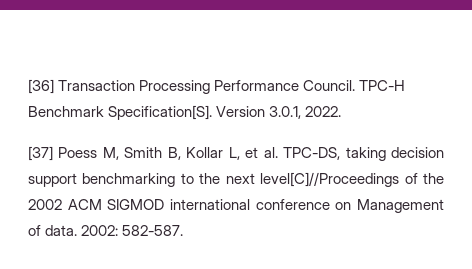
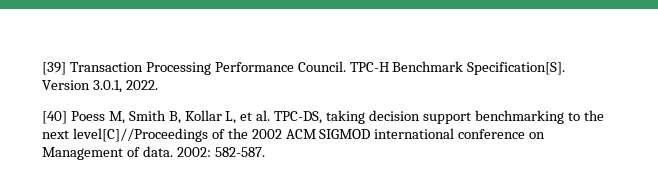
- [36] Transaction Processing Performance Council.
+ [39] Transaction Processing Performance Council.
- [37] Poess M, Smith B, Kollar L, et al. TPC-DS, taking decision support benchmarking to the next level[C]//Proceedings of the 2002 ACM SIGMOD international conference on Management of data.
+ [40] Poess M, Smith B, Kollar L, et al. TPC-DS, taking decision support benchmarking to the next level[C]//Proceedings of the 2002 ACM SIGMOD international conference on Management of data.

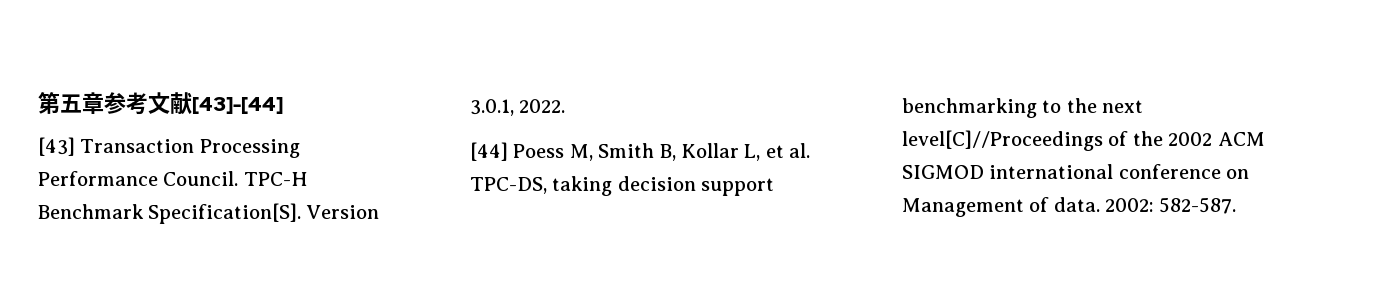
- [39] Transaction Processing Performance Council.
+ 第五章参考文献[43]-[44]
+ [43] Transaction Processing Performance Council.
- [40] Poess M, Smith B, Kollar L, et al. TPC-DS, taking decision support benchmarking to the next level[C]//Proceedings of the 2002 ACM SIGMOD international conference on Management of data.
+ [44] Poess M, Smith B, Kollar L, et al. TPC-DS, taking decision support benchmarking to the next level[C]//Proceedings of the 2002 ACM SIGMOD international conference on Management of data.

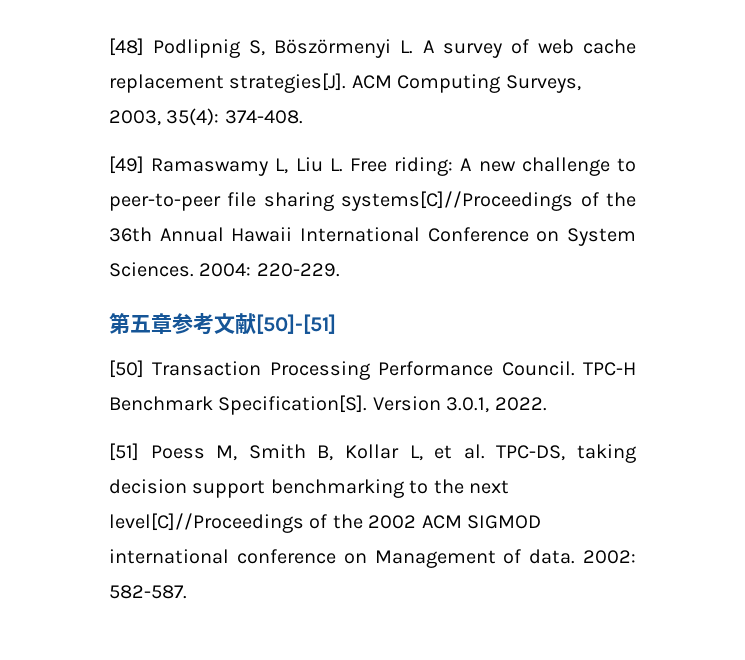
+ [48] Podlipnig S, Böszörmenyi L. A survey of web cache replacement strategies[J]. ACM Computing Surveys, 2003, 35(4): 374-408.
+ [49] Ramaswamy L, Liu L. Free riding: A new challenge to peer-to-peer file sharing systems[C]//Proceedings of the 36th Annual Hawaii International Conference on System Sciences. 2004: 220-229.
- 第五章参考文献[43]-[44]
- [43] Transaction Processing Performance Council.
+ 第五章参考文献[50]-[51]
+ [50] Transaction Processing Performance Council.
- [44] Poess M, Smith B, Kollar L, et al. TPC-DS, taking decision support benchmarking to the next level[C]//Proceedings of the 2002 ACM SIGMOD international conference on Management of data.
+ [51] Poess M, Smith B, Kollar L, et al. TPC-DS, taking decision support benchmarking to the next level[C]//Proceedings of the 2002 ACM SIGMOD international conference on Management of data.

